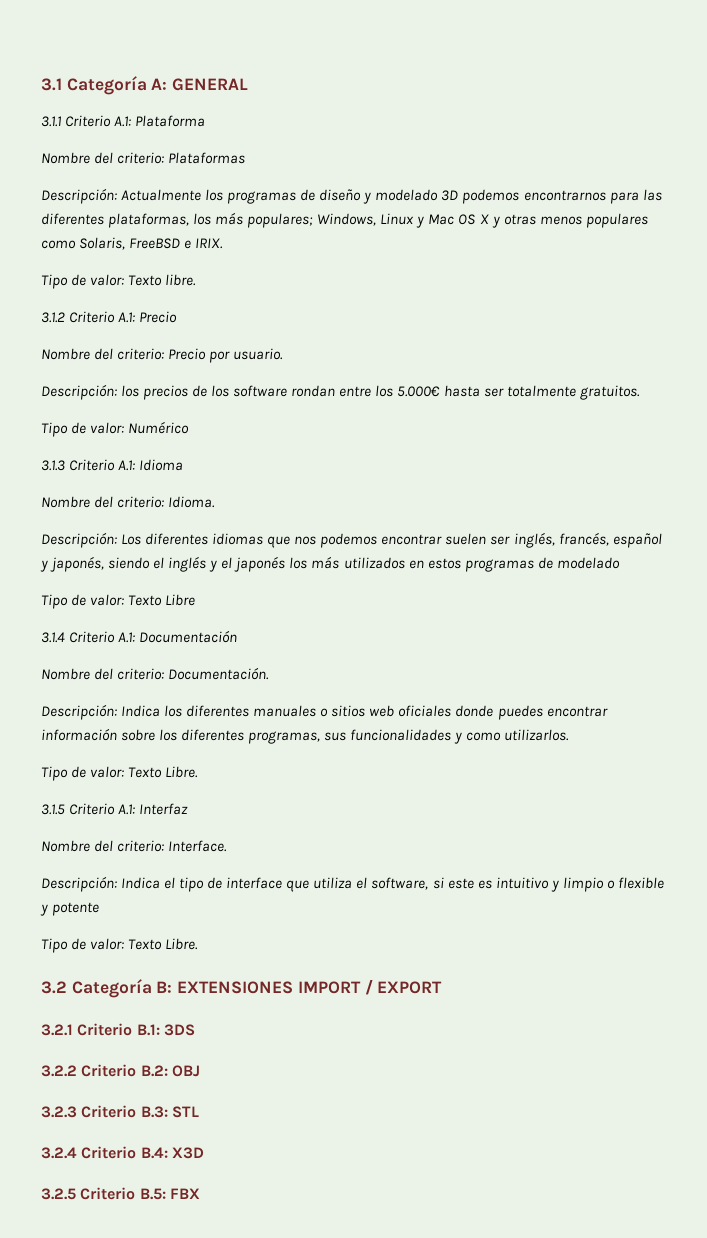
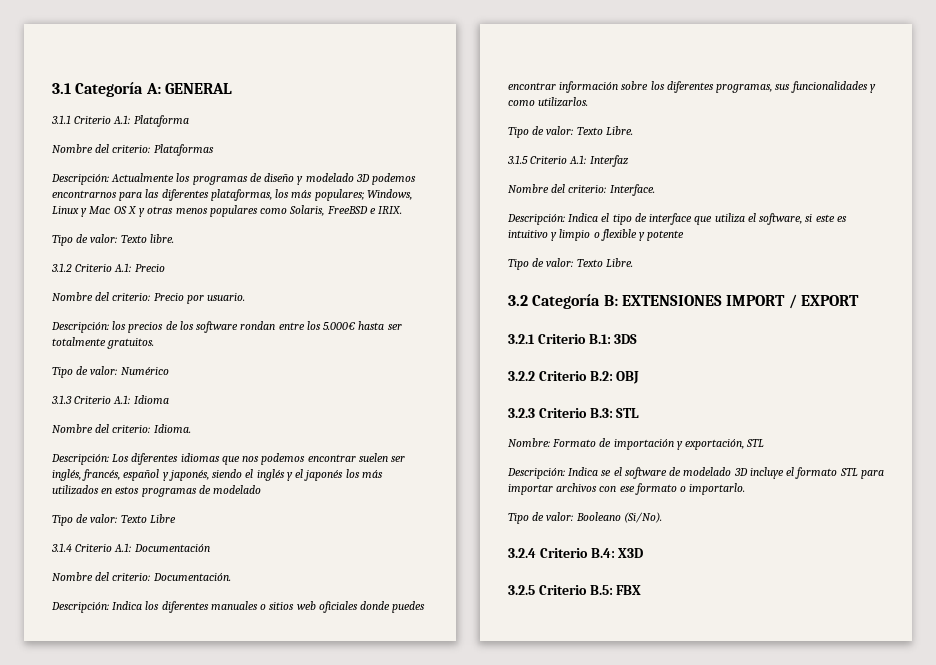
+ Nombre: Formato de importación y exportación, STL
+ Descripción: Indica se el software de modelado 3D incluye el formato STL para importar archivos con ese formato o importarlo.
+ Tipo de valor: Booleano (Si/No).

